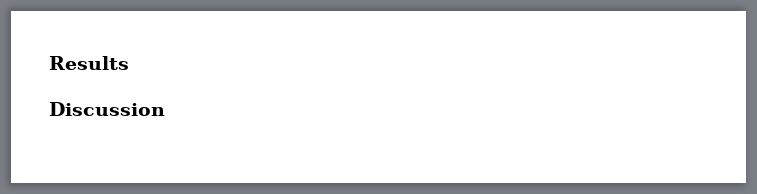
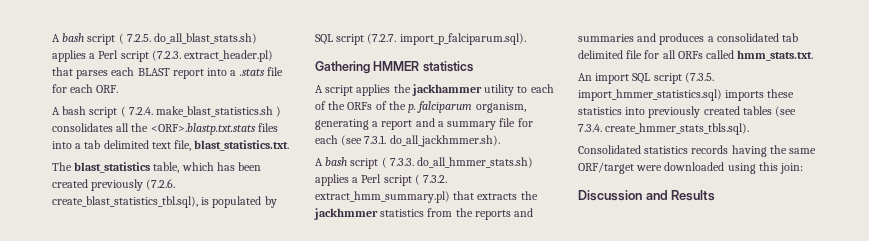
- Results
+ A bash script ( 7.2.5. do_all_blast_stats.sh) applies a Perl script (7.2.3. extract_header.pl) that parses each BLAST report into a .stats file for each ORF.
+ A bash script ( 7.2.4. make_blast_statistics.sh ) consolidates all the <ORF>.blastp.txt.stats files into a tab delimited text file, blast_statistics.txt.
+ The blast_statistics table, which has been created previously (7.2.6. create_blast_statistics_tbl.sql), is populated by SQL script (7.2.7. import_p_falciparum.sql).
+ Gathering HMMER statistics
+ A script applies the jackhammer utility to each of the ORFs of the p. falciparum organism, generating a report and a summary file for each (see 7.3.1. do_all_jackhmmer.sh).
+ A bash script ( 7.3.3. do_all_hmmer_stats.sh) applies a Perl script ( 7.3.2. extract_hmm_summary.pl) that extracts the jackhmmer statistics from the reports and summaries and produces a consolidated tab delimited file for all ORFs called hmm_stats.txt.
+ An import SQL script (7.3.5. import_hmmer_statistics.sql) imports these statistics into previously created tables (see 7.3.4. create_hmmer_stats_tbls.sql).
+ Consolidated statistics records having the same ORF/target were downloaded using this join:
- Discussion
+ Discussion and Results

